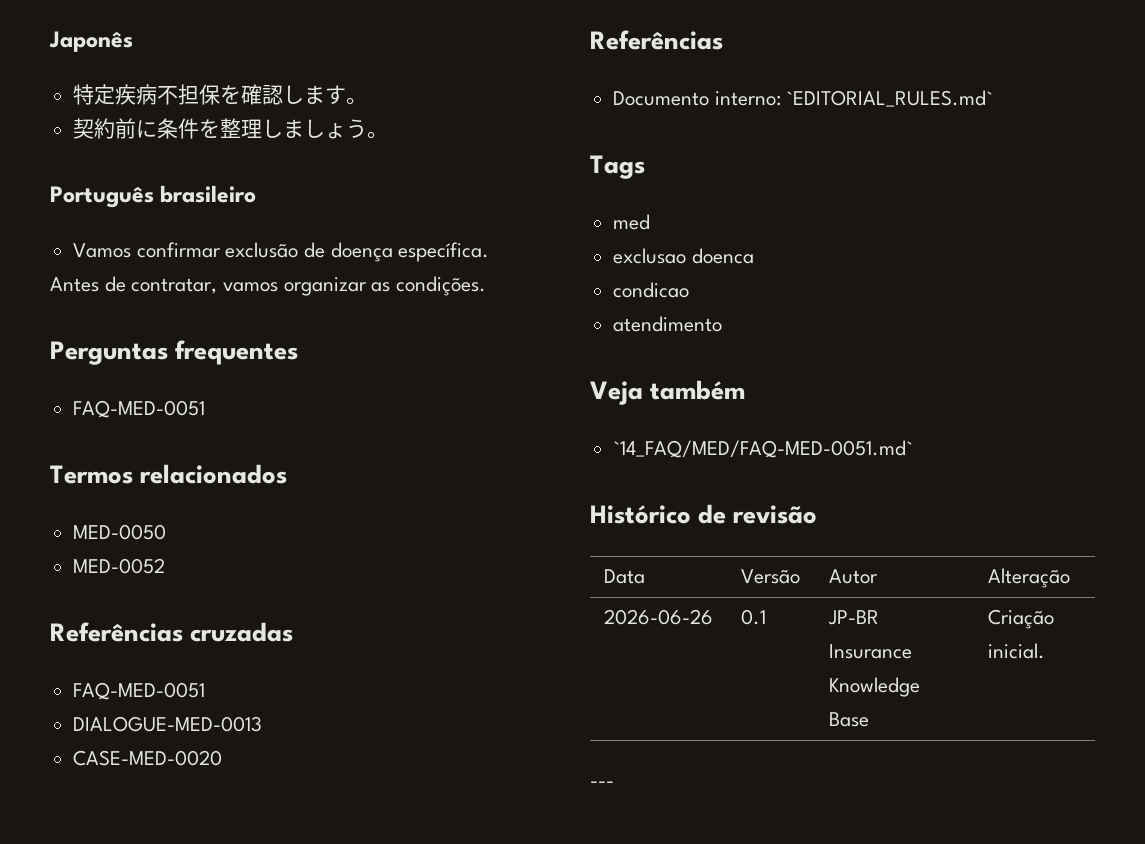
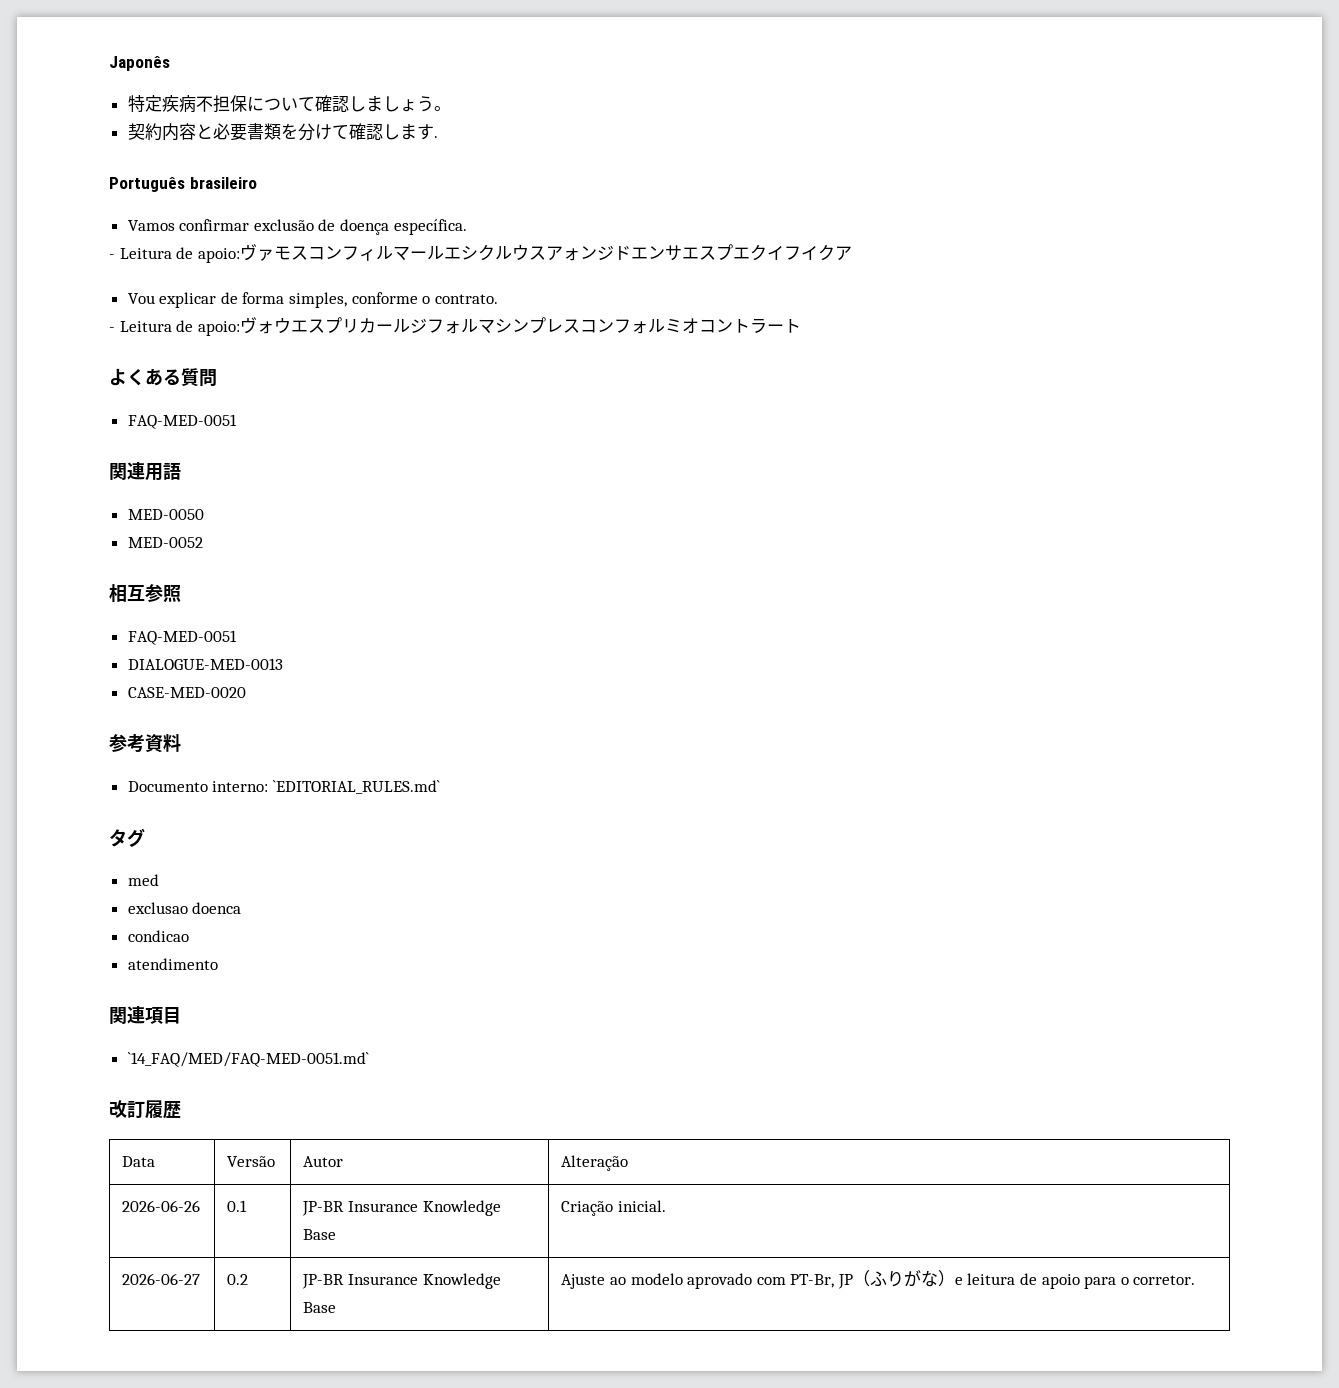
- 特定疾病不担保を確認します。
- 契約前に条件を整理しましょう。
+ 特定疾病不担保について確認しましょう。
+ 契約内容と必要書類を分けて確認します.
- Antes de contratar, vamos organizar as condições.
- Perguntas frequentes
+ - Leitura de apoio:ヴァモスコンフィルマールエシクルウスアォンジドエンサエスプエクイフイクア
+ Vou explicar de forma simples, conforme o contrato.
+ - Leitura de apoio:ヴォウエスプリカールジフォルマシンプレスコンフォルミオコントラート
+ よくある質問
  FAQ-MED-0051
- Termos relacionados
+ 関連用語
- Referências cruzadas
+ 相互参照
  CASE-MED-0020
- Referências
+ 参考資料
- Tags
+ タグ
- Veja também
+ 関連項目
- Histórico de revisão
+ 改訂履歴
- ---
+ 2026-06-27 | 0.2 | JP-BR Insurance Knowledge Base | Ajuste ao modelo aprovado com PT-Br, JP（ふりがな）e leitura de apoio para o corretor.

